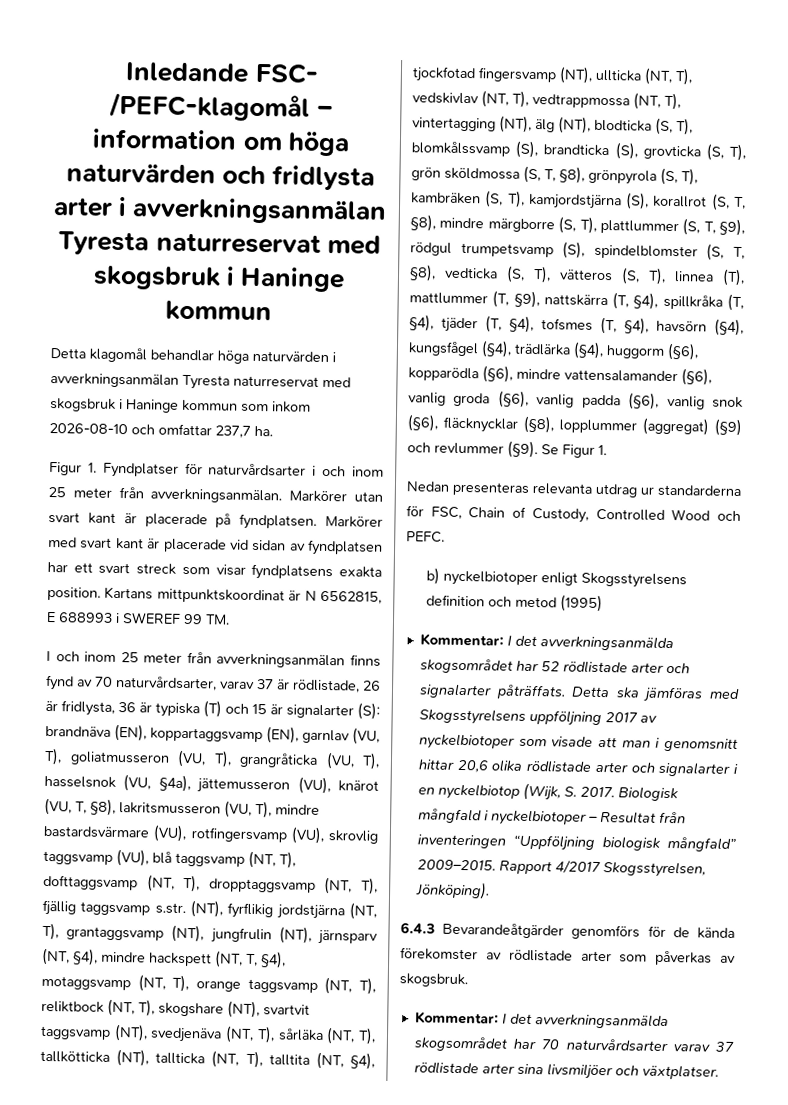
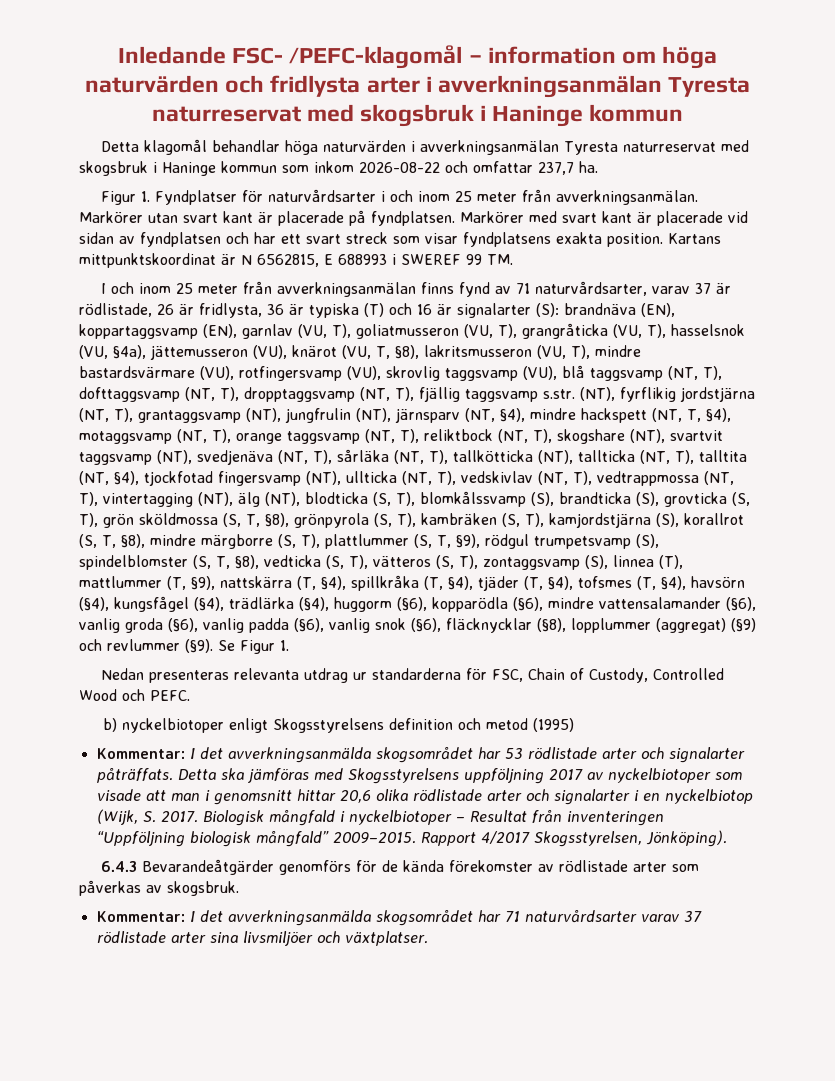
- Detta klagomål behandlar höga naturvärden i avverkningsanmälan Tyresta naturreservat med skogsbruk i Haninge kommun som inkom 2026-08-10 och omfattar 237,7 ha.
+ Detta klagomål behandlar höga naturvärden i avverkningsanmälan Tyresta naturreservat med skogsbruk i Haninge kommun som inkom 2026-08-22 och omfattar 237,7 ha.
- Markörer med svart kant är placerade vid sidan av fyndplatsen har ett svart streck som visar fyndplatsens exakta position.
+ Markörer med svart kant är placerade vid sidan av fyndplatsen och har ett svart streck som visar fyndplatsens exakta position.
- I och inom 25 meter från avverkningsanmälan finns fynd av 70 naturvårdsarter, varav 37 är rödlistade, 26 är fridlysta, 36 är typiska (T) och 15 är signalarter (S):
+ I och inom 25 meter från avverkningsanmälan finns fynd av 71 naturvårdsarter, varav 37 är rödlistade, 26 är fridlysta, 36 är typiska (T) och 16 är signalarter (S):
- brandnäva (EN), koppartaggsvamp (EN), garnlav (VU, T), goliatmusseron (VU, T), grangråticka (VU, T), hasselsnok (VU, §4a), jättemusseron (VU), knärot (VU, T, §8), lakritsmusseron (VU, T), mindre bastardsvärmare (VU), rotfingersvamp (VU), skrovlig taggsvamp (VU), blå taggsvamp (NT, T), dofttaggsvamp (NT, T), dropptaggsvamp (NT, T), fjällig taggsvamp s.str. (NT), fyrflikig jordstjärna (NT, T), grantaggsvamp (NT), jungfrulin (NT), järnsparv (NT, §4), mindre hackspett (NT, T, §4), motaggsvamp (NT, T), orange taggsvamp (NT, T), reliktbock (NT, T), skogshare (NT), svartvit taggsvamp (NT), svedjenäva (NT, T), sårläka (NT, T), tallkötticka (NT), tallticka (NT, T), talltita (NT, §4), tjockfotad fingersvamp (NT), ullticka (NT, T), vedskivlav (NT, T), vedtrappmossa (NT, T), vintertagging (NT), älg (NT), blodticka (S, T), blomkålssvamp (S), brandticka (S), grovticka (S, T), grön sköldmossa (S, T, §8), grönpyrola (S, T), kambräken (S, T), kamjordstjärna (S), korallrot (S, T, §8), mindre märgborre (S, T), plattlummer (S, T, §9), rödgul trumpetsvamp (S), spindelblomster (S, T, §8), vedticka (S, T), vätteros (S, T), linnea (T), mattlummer (T, §9), nattskärra (T, §4), spillkråka (T, §4), tjäder (T, §4), tofsmes (T, §4), havsörn (§4), kungsfågel (§4), trädlärka (§4), huggorm (§6), kopparödla (§6), mindre vattensalamander (§6), vanlig groda (§6), vanlig padda (§6), vanlig snok (§6), fläcknycklar (§8), lopplummer (aggregat) (§9) och revlummer (§9).
+ brandnäva (EN), koppartaggsvamp (EN), garnlav (VU, T), goliatmusseron (VU, T), grangråticka (VU, T), hasselsnok (VU, §4a), jättemusseron (VU), knärot (VU, T, §8), lakritsmusseron (VU, T), mindre bastardsvärmare (VU), rotfingersvamp (VU), skrovlig taggsvamp (VU), blå taggsvamp (NT, T), dofttaggsvamp (NT, T), dropptaggsvamp (NT, T), fjällig taggsvamp s.str. (NT), fyrflikig jordstjärna (NT, T), grantaggsvamp (NT), jungfrulin (NT), järnsparv (NT, §4), mindre hackspett (NT, T, §4), motaggsvamp (NT, T), orange taggsvamp (NT, T), reliktbock (NT, T), skogshare (NT), svartvit taggsvamp (NT), svedjenäva (NT, T), sårläka (NT, T), tallkötticka (NT), tallticka (NT, T), talltita (NT, §4), tjockfotad fingersvamp (NT), ullticka (NT, T), vedskivlav (NT, T), vedtrappmossa (NT, T), vintertagging (NT), älg (NT), blodticka (S, T), blomkålssvamp (S), brandticka (S), grovticka (S, T), grön sköldmossa (S, T, §8), grönpyrola (S, T), kambräken (S, T), kamjordstjärna (S), korallrot (S, T, §8), mindre märgborre (S, T), plattlummer (S, T, §9), rödgul trumpetsvamp (S), spindelblomster (S, T, §8), vedticka (S, T), vätteros (S, T), zontaggsvamp (S), linnea (T), mattlummer (T, §9), nattskärra (T, §4), spillkråka (T, §4), tjäder (T, §4), tofsmes (T, §4), havsörn (§4), kungsfågel (§4), trädlärka (§4), huggorm (§6), kopparödla (§6), mindre vattensalamander (§6), vanlig groda (§6), vanlig padda (§6), vanlig snok (§6), fläcknycklar (§8), lopplummer (aggregat) (§9) och revlummer (§9).
- Kommentar: I det avverkningsanmälda skogsområdet har 52 rödlistade arter och signalarter påträffats.
+ Kommentar: I det avverkningsanmälda skogsområdet har 53 rödlistade arter och signalarter påträffats.
- Kommentar: I det avverkningsanmälda skogsområdet har 70 naturvårdsarter varav 37 rödlistade arter sina livsmiljöer och växtplatser.
+ Kommentar: I det avverkningsanmälda skogsområdet har 71 naturvårdsarter varav 37 rödlistade arter sina livsmiljöer och växtplatser.

